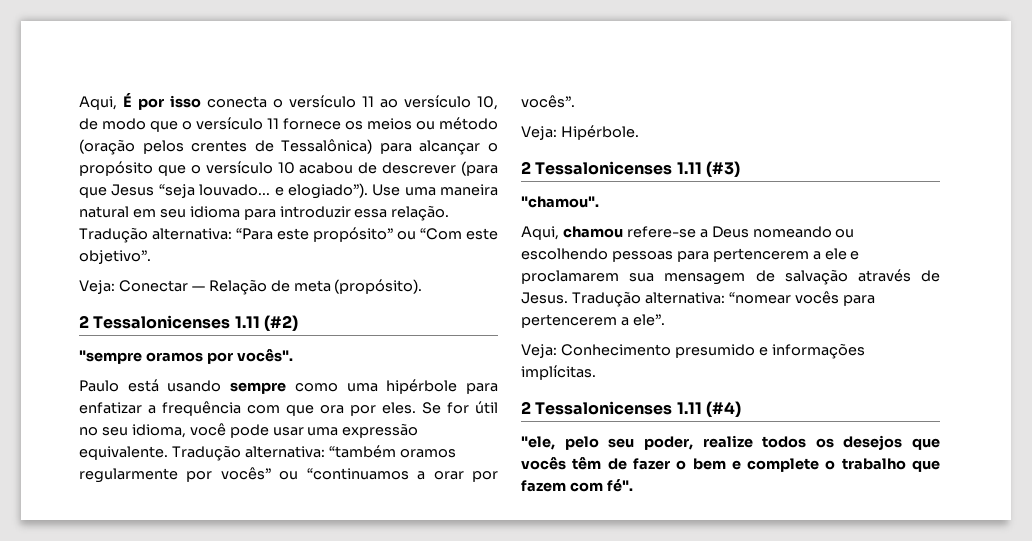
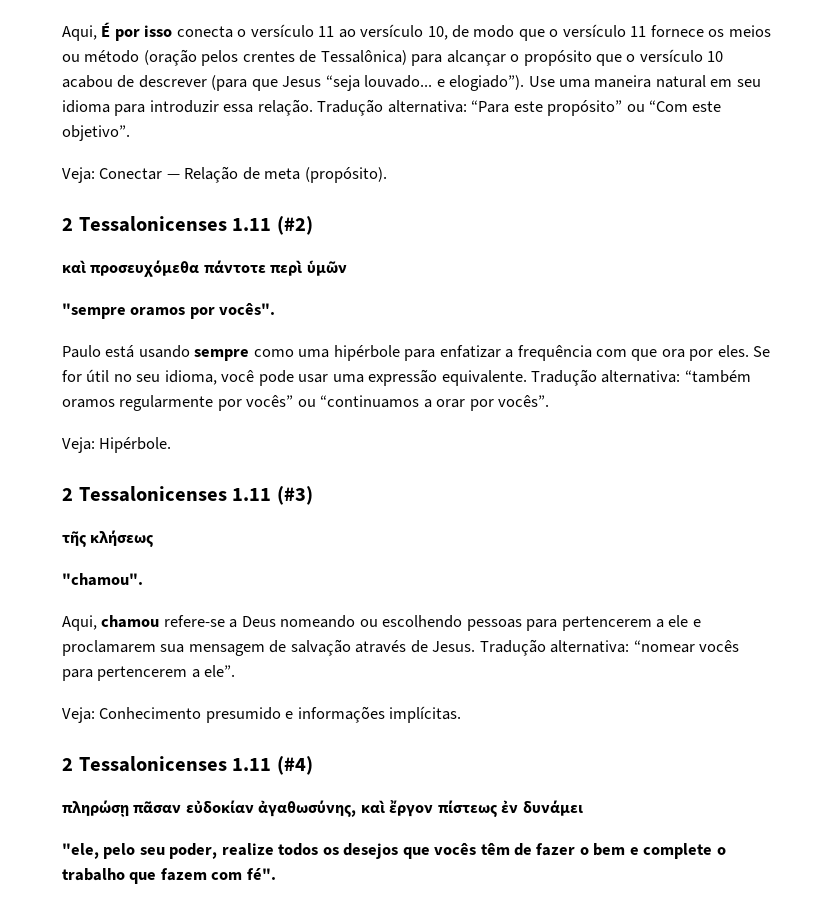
+ καὶ προσευχόμεθα πάντοτε περὶ ὑμῶν
+ τῆς κλήσεως
+ πληρώσῃ πᾶσαν εὐδοκίαν ἀγαθωσύνης, καὶ ἔργον πίστεως ἐν δυνάμει

